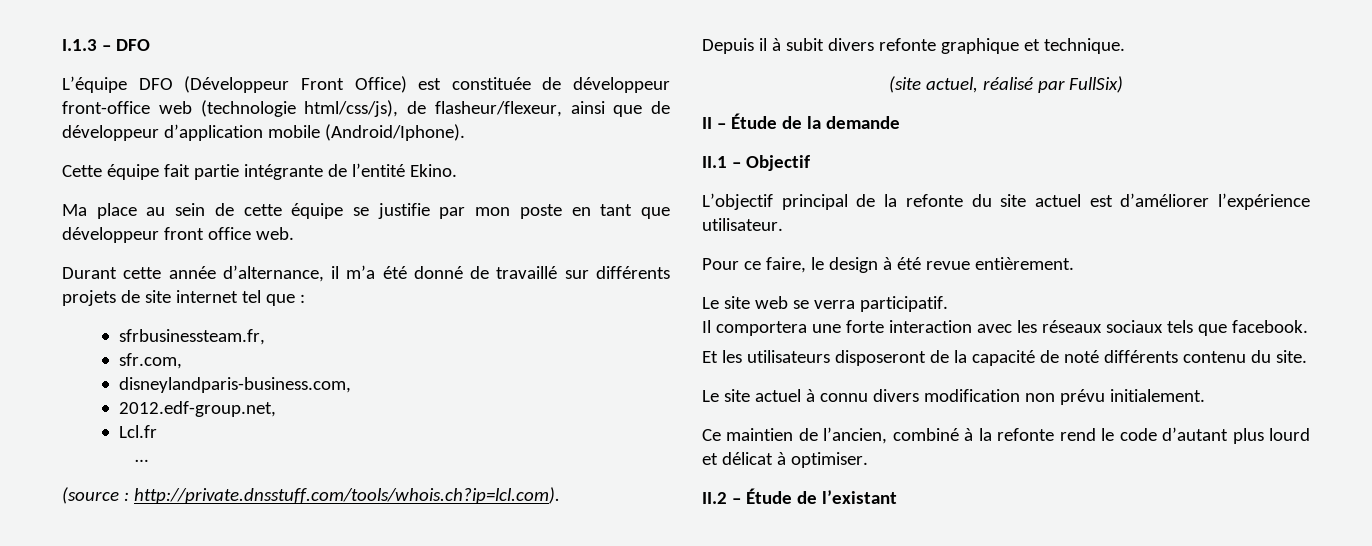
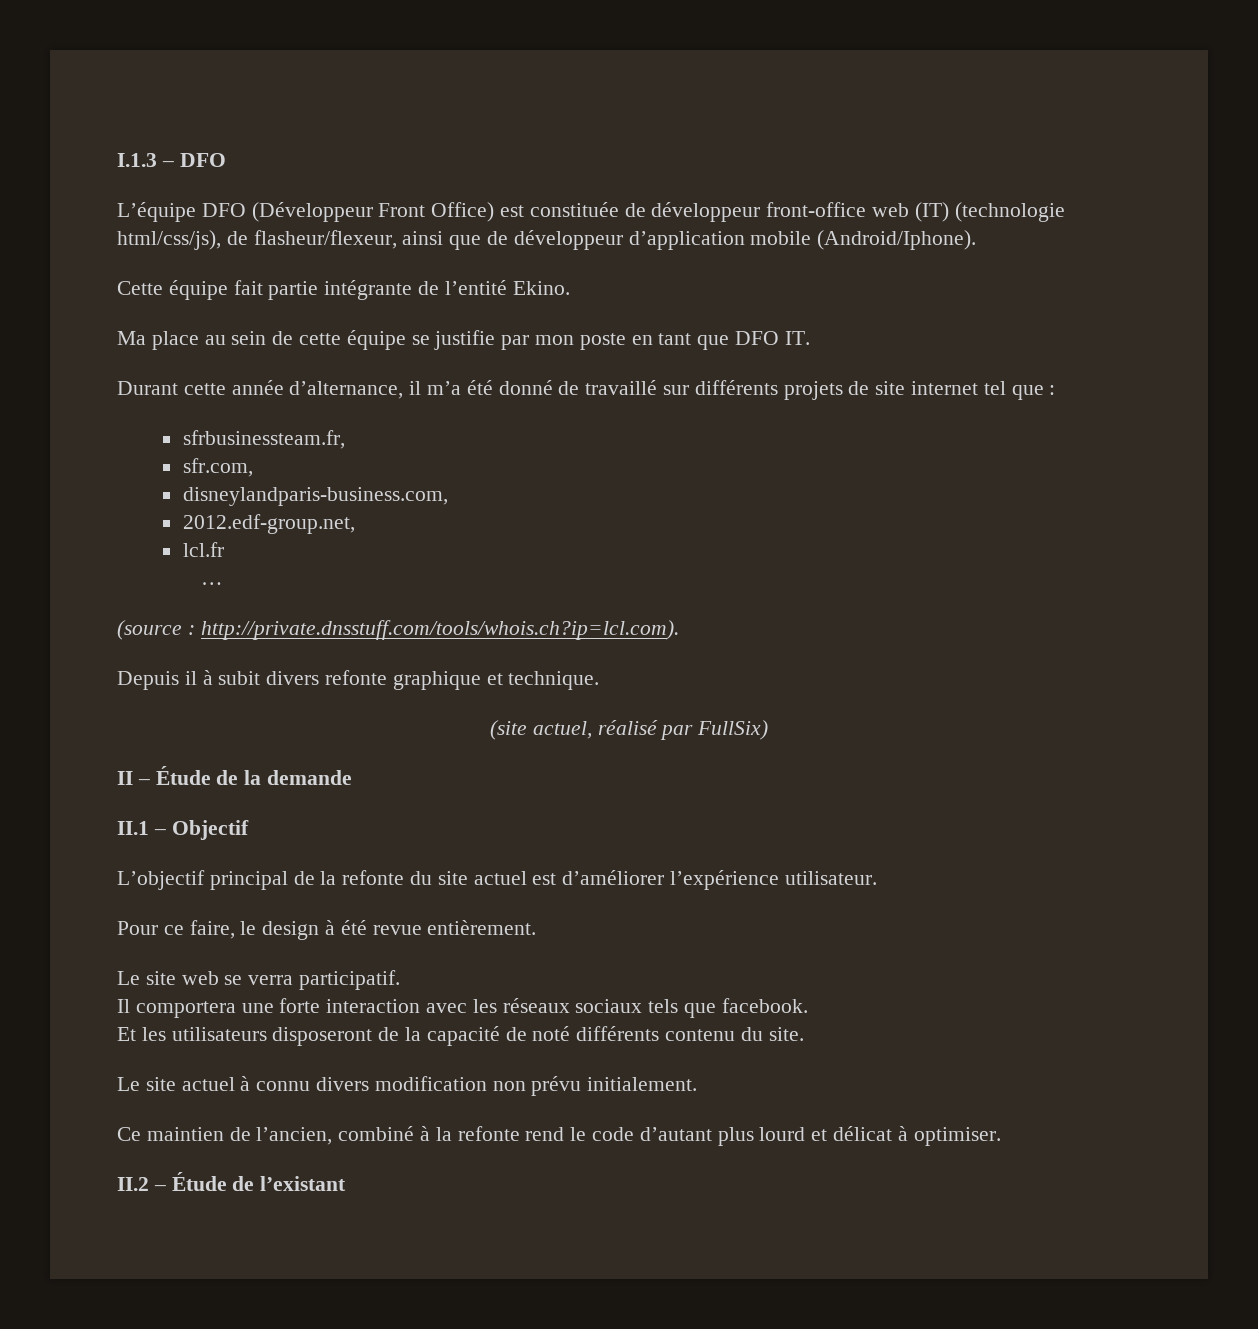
- L’équipe DFO (Développeur Front Office) est constituée de développeur front-office web (technologie html/css/js), de flasheur/flexeur, ainsi que de développeur d’application mobile (Android/Iphone).
+ L’équipe DFO (Développeur Front Office) est constituée de développeur front-office web (IT) (technologie html/css/js), de flasheur/flexeur, ainsi que de développeur d’application mobile (Android/Iphone).
- Ma place au sein de cette équipe se justifie par mon poste en tant que développeur front office web.
+ Ma place au sein de cette équipe se justifie par mon poste en tant que DFO IT.
- Lcl.fr
+ lcl.fr

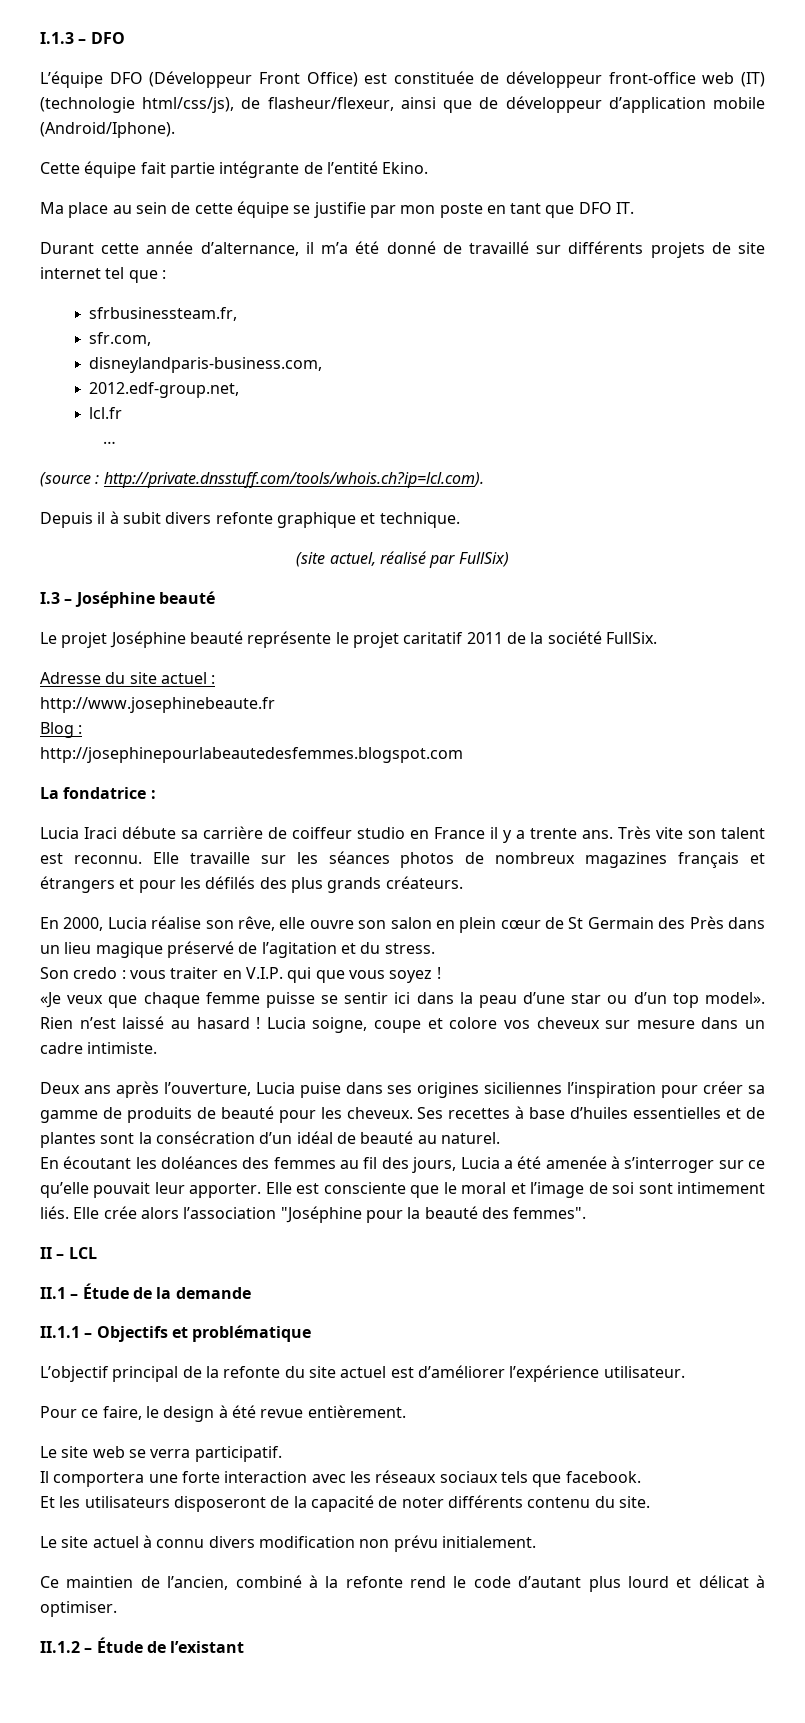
+ I.3 – Joséphine beauté
+ Le projet Joséphine beauté représente le projet caritatif 2011 de la société FullSix.
+ Adresse du site actuel :
+ http://www.josephinebeaute.fr
+ Blog :
+ http://josephinepourlabeautedesfemmes.blogspot.com
+ La fondatrice :
+ Lucia Iraci débute sa carrière de coiffeur studio en France il y a trente ans. Très vite son talent est reconnu. Elle travaille sur les séances photos de nombreux magazines français et étrangers et pour les défilés des plus grands créateurs.
+ En 2000, Lucia réalise son rêve, elle ouvre son salon en plein cœur de St Germain des Près dans un lieu magique préservé de l’agitation et du stress.
+ Son credo : vous traiter en V.I.P. qui que vous soyez !
+ «Je veux que chaque femme puisse se sentir ici dans la peau d’une star ou d’un top model». Rien n’est laissé au hasard ! Lucia soigne, coupe et colore vos cheveux sur mesure dans un cadre intimiste.
+ Deux ans après l’ouverture, Lucia puise dans ses origines siciliennes l’inspiration pour créer sa gamme de produits de beauté pour les cheveux. Ses recettes à base d’huiles essentielles et de plantes sont la consécration d’un idéal de beauté au naturel.
+ En écoutant les doléances des femmes au fil des jours, Lucia a été amenée à s’interroger sur ce qu’elle pouvait leur apporter. Elle est consciente que le moral et l’image de soi sont intimement liés. Elle crée alors l’association "Joséphine pour la beauté des femmes".
- II – Étude de la demande
+ II – LCL
+ II.1 – Étude de la demande
- II.1 – Objectif
+ II.1.1 – Objectifs et problématique
- Et les utilisateurs disposeront de la capacité de noté différents contenu du site.
+ Et les utilisateurs disposeront de la capacité de noter différents contenu du site.
- II.2 – Étude de l’existant
+ II.1.2 – Étude de l’existant

